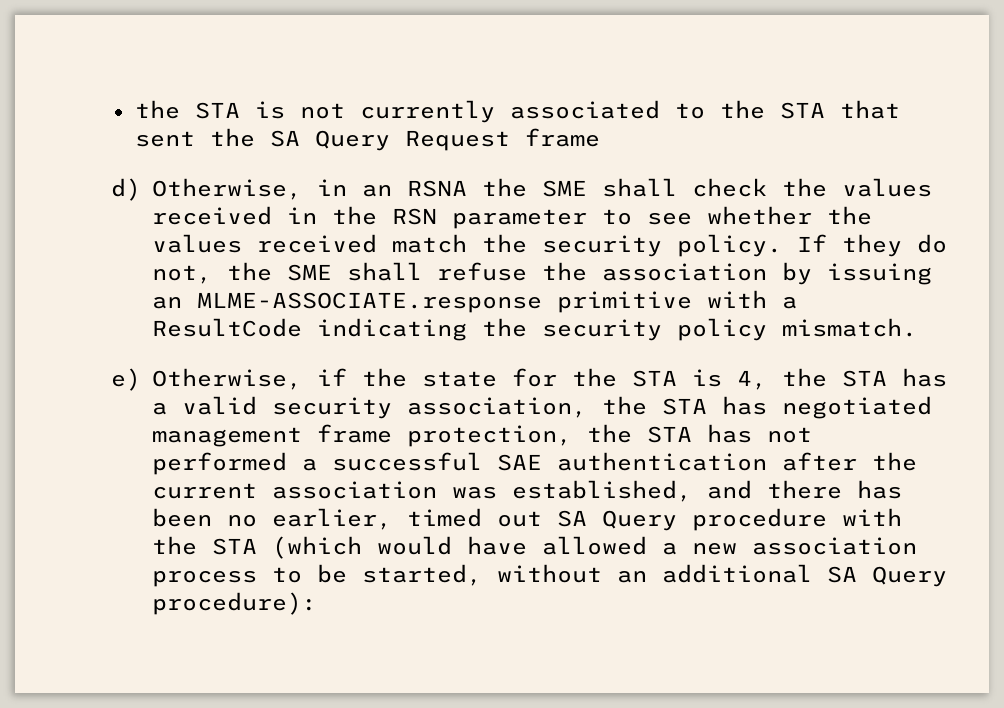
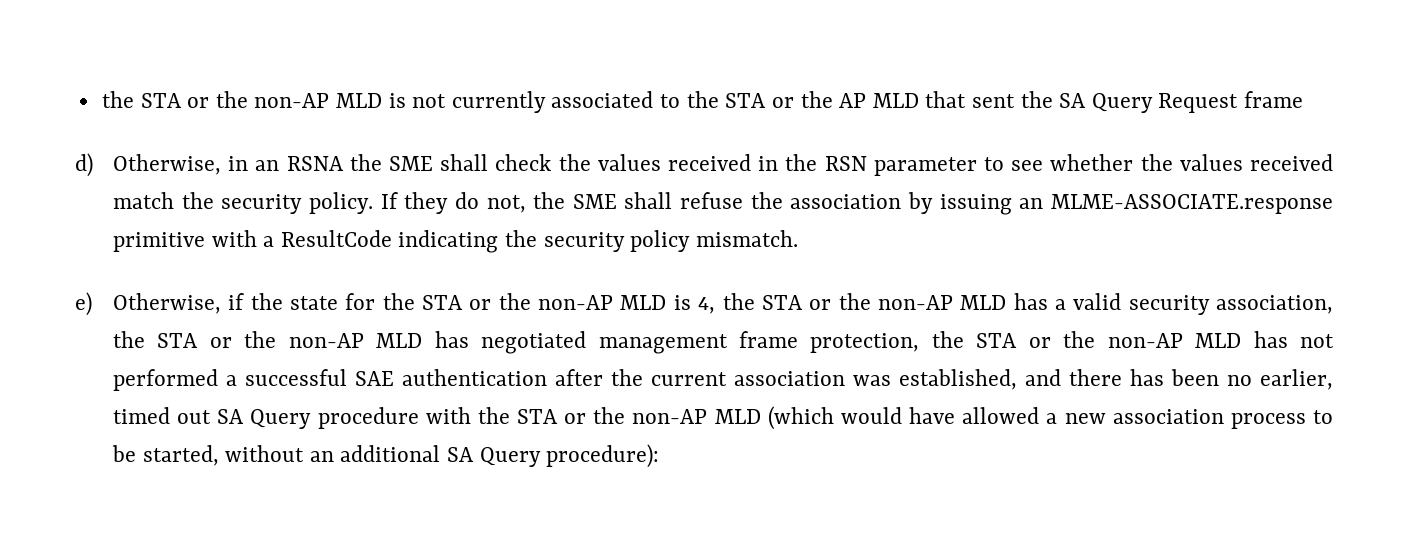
- the STA is not currently associated to the STA that sent the SA Query Request frame
+ the STA or the non-AP MLD is not currently associated to the STA or the AP MLD that sent the SA Query Request frame
- e) Otherwise, if the state for the STA is 4, the STA has a valid security association, the STA has negotiated management frame protection, the STA has not performed a successful SAE authentication after the current association was established, and there has been no earlier, timed out SA Query procedure with the STA (which would have allowed a new association process to be started, without an additional SA Query procedure):
+ e) Otherwise, if the state for the STA or the non-AP MLD is 4, the STA or the non-AP MLD has a valid security association, the STA or the non-AP MLD has negotiated management frame protection, the STA or the non-AP MLD has not performed a successful SAE authentication after the current association was established, and there has been no earlier, timed out SA Query procedure with the STA or the non-AP MLD (which would have allowed a new association process to be started, without an additional SA Query procedure):

